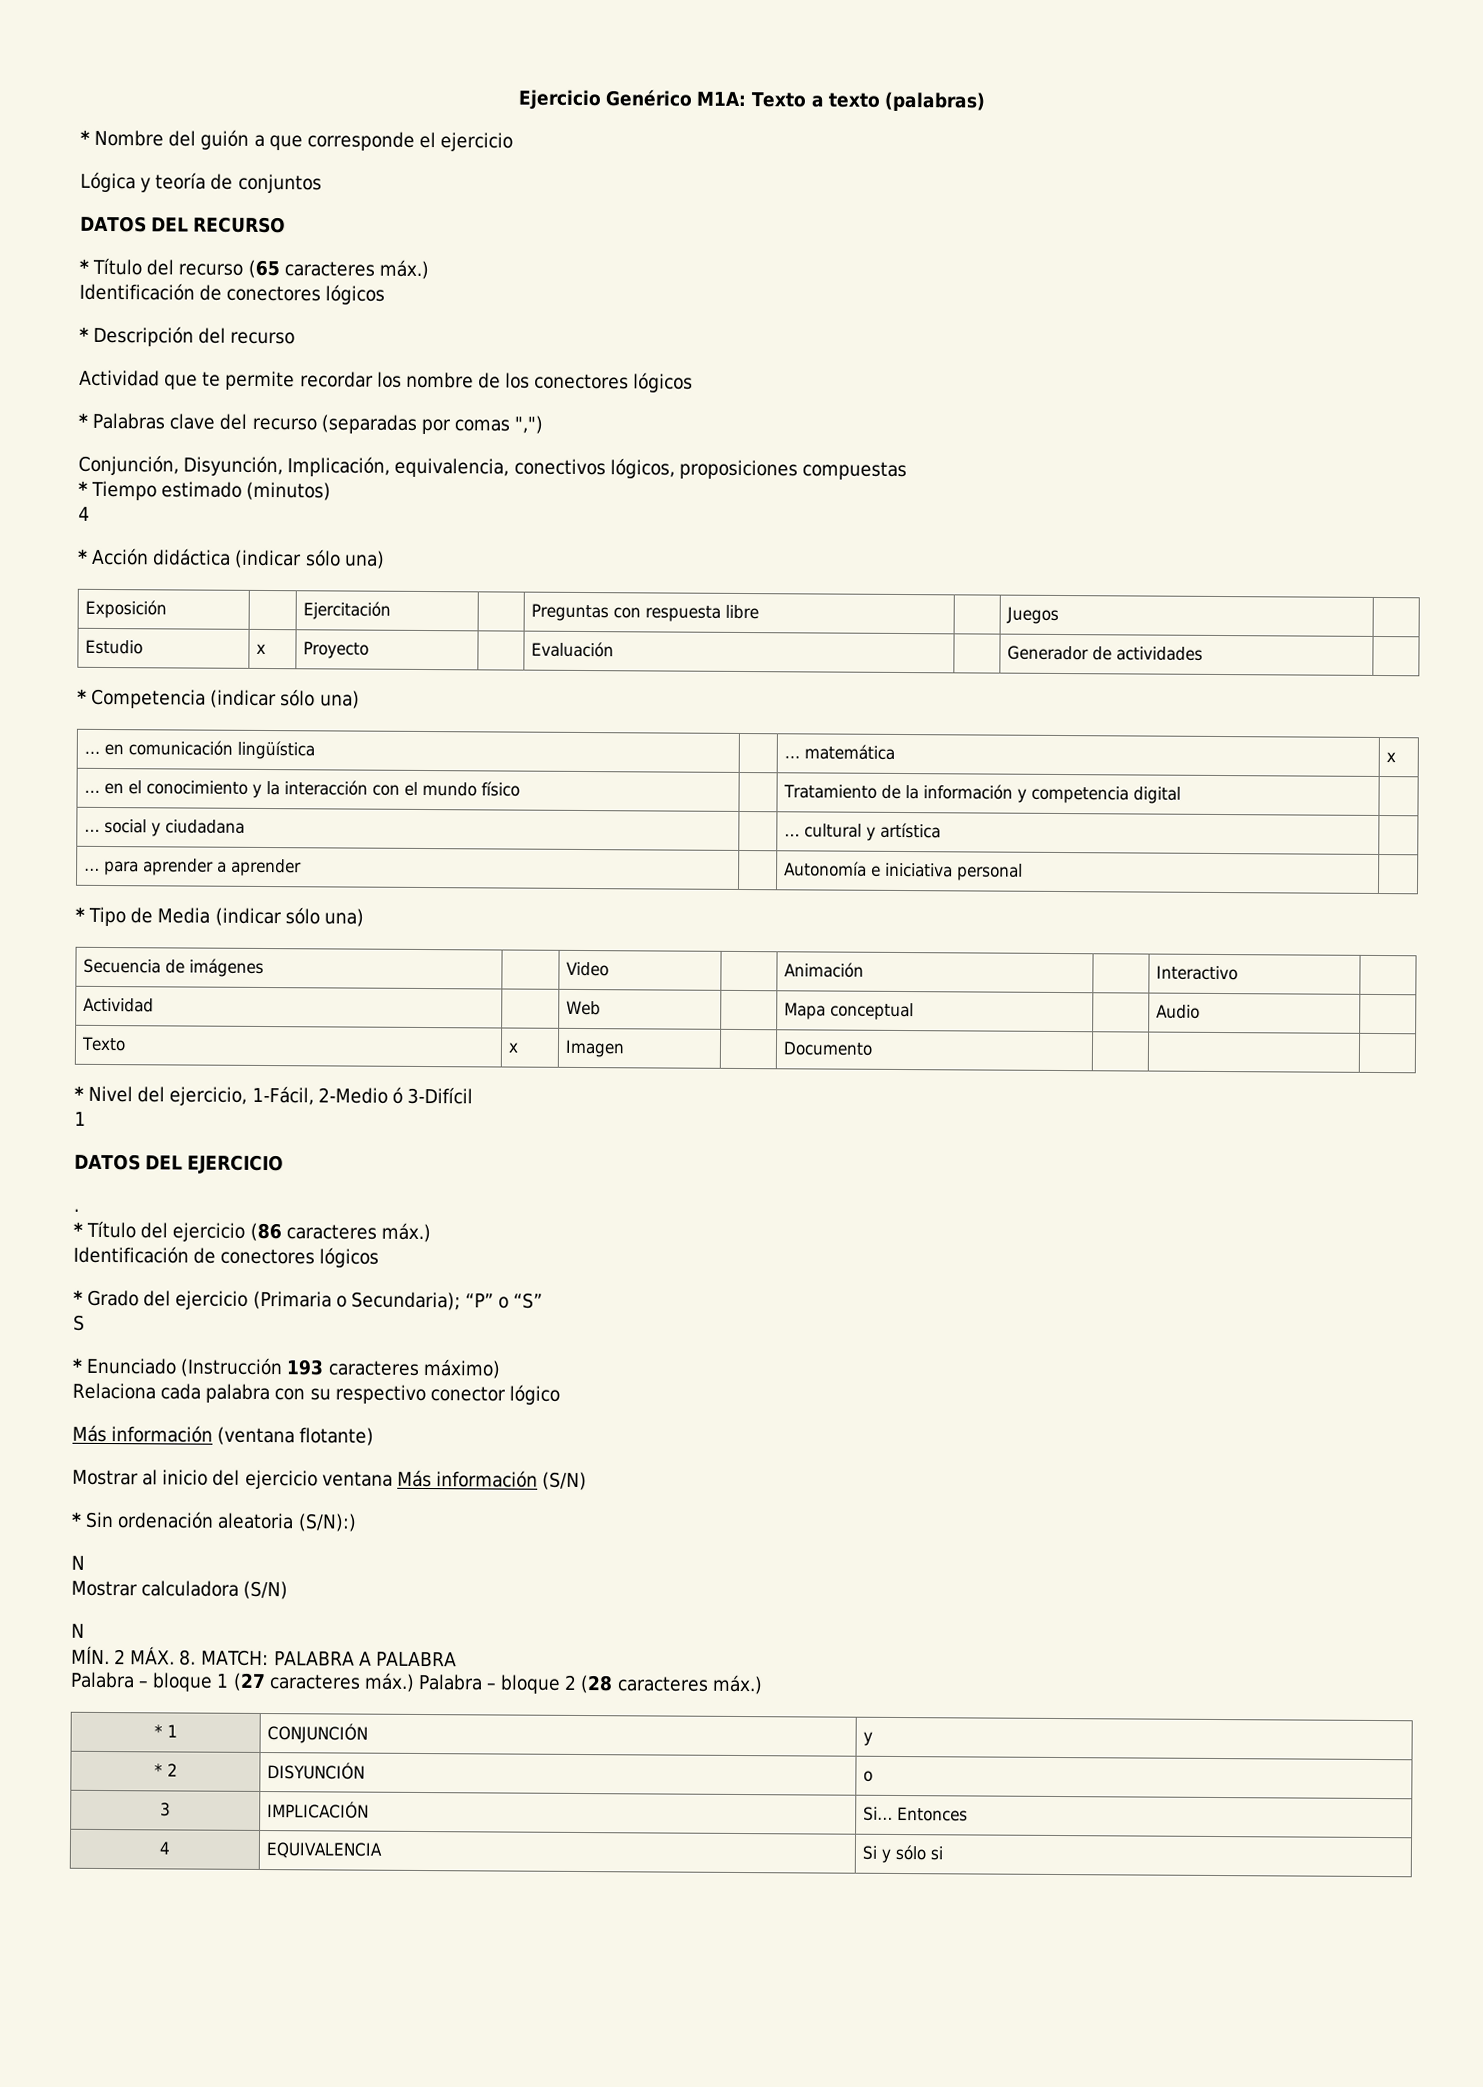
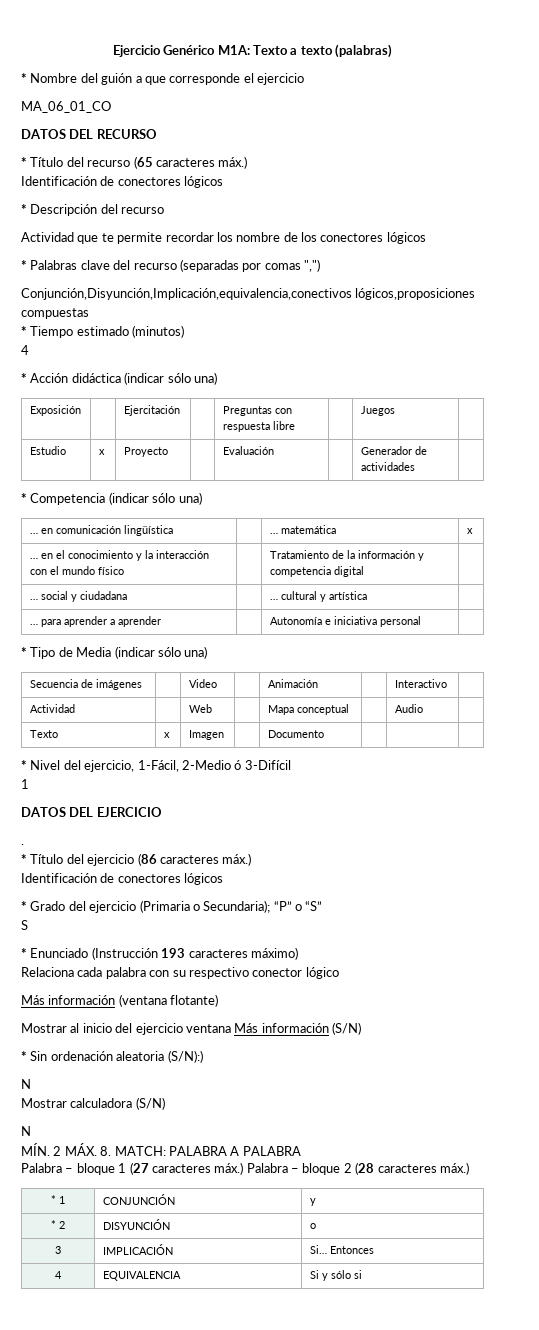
- Lógica y teoría de conjuntos
+ MA_06_01_CO
- Conjunción, Disyunción, Implicación, equivalencia, conectivos lógicos, proposiciones compuestas
+ Conjunción,Disyunción,Implicación,equivalencia,conectivos lógicos,proposiciones compuestas

